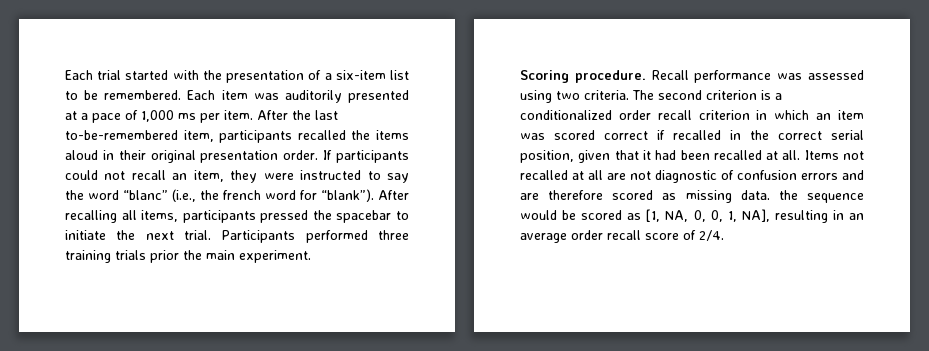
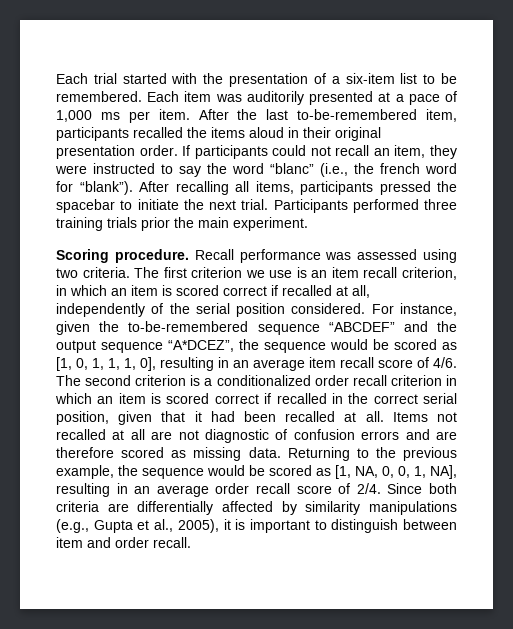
- The second criterion is a conditionalized order recall criterion in which an item was scored correct if recalled in the correct serial position, given that it had been recalled at all.
+ The first criterion we use is an item recall criterion, in which an item is scored correct if recalled at all, independently of the serial position considered. For instance, given the to-be-remembered sequence “ABCDEF” and the output sequence “A*DCEZ”, the sequence would be scored as [1, 0, 1, 1, 1, 0], resulting in an average item recall score of 4/6. The second criterion is a conditionalized order recall criterion in which an item is scored correct if recalled in the correct serial position, given that it had been recalled at all.
- Items not recalled at all are not diagnostic of confusion errors and are therefore scored as missing data. the sequence would be scored as [1, NA, 0, 0, 1, NA], resulting in an average order recall score of 2/4.
+ Items not recalled at all are not diagnostic of confusion errors and are therefore scored as missing data. Returning to the previous example, the sequence would be scored as [1, NA, 0, 0, 1, NA], resulting in an average order recall score of 2/4.
+ Since both criteria are differentially affected by similarity manipulations (e.g., Gupta et al., 2005), it is important to distinguish between item and order recall.

